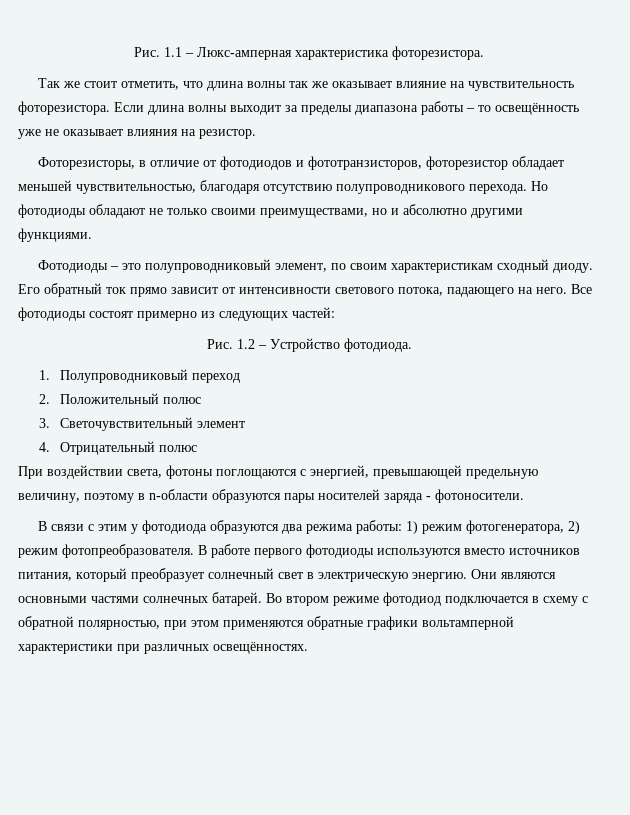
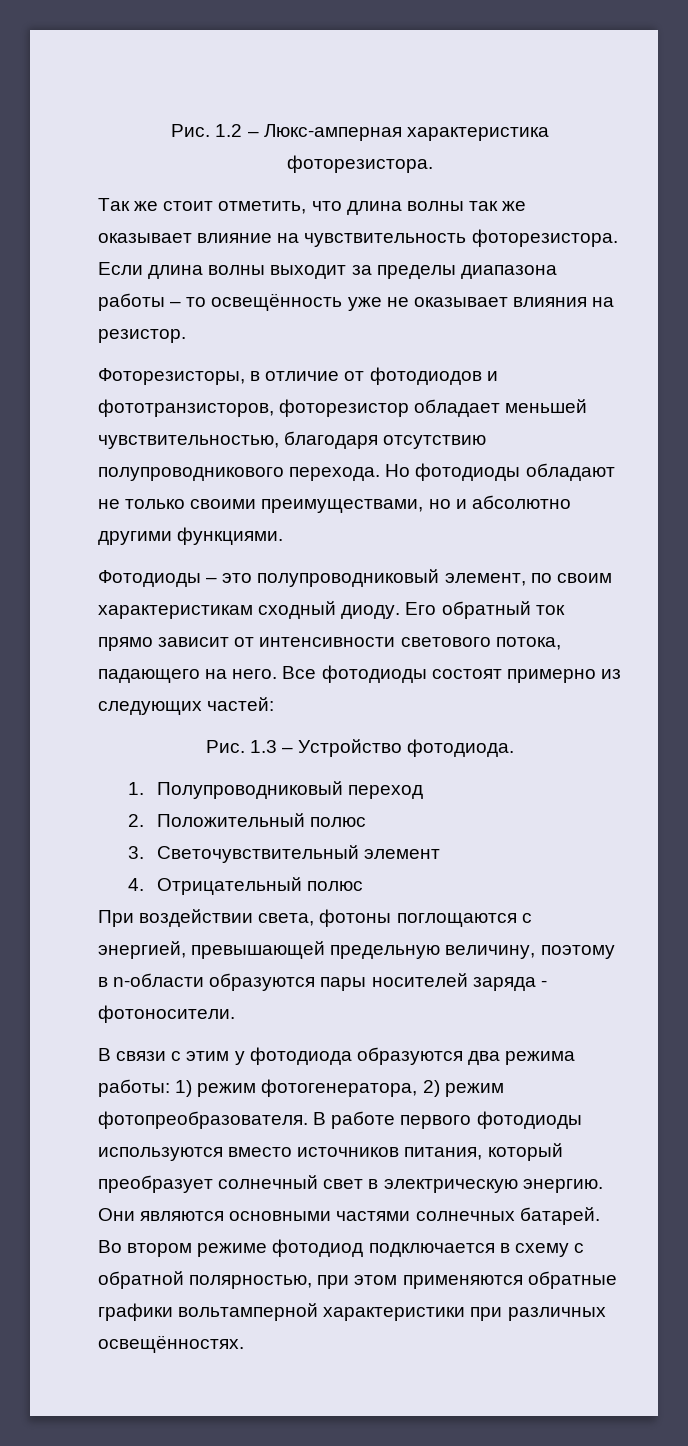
- Рис. 1.1 – Люкс-амперная характеристика фоторезистора.
+ Рис. 1.2 – Люкс-амперная характеристика фоторезистора.
- Рис. 1.2 – Устройство фотодиода.
+ Рис. 1.3 – Устройство фотодиода.

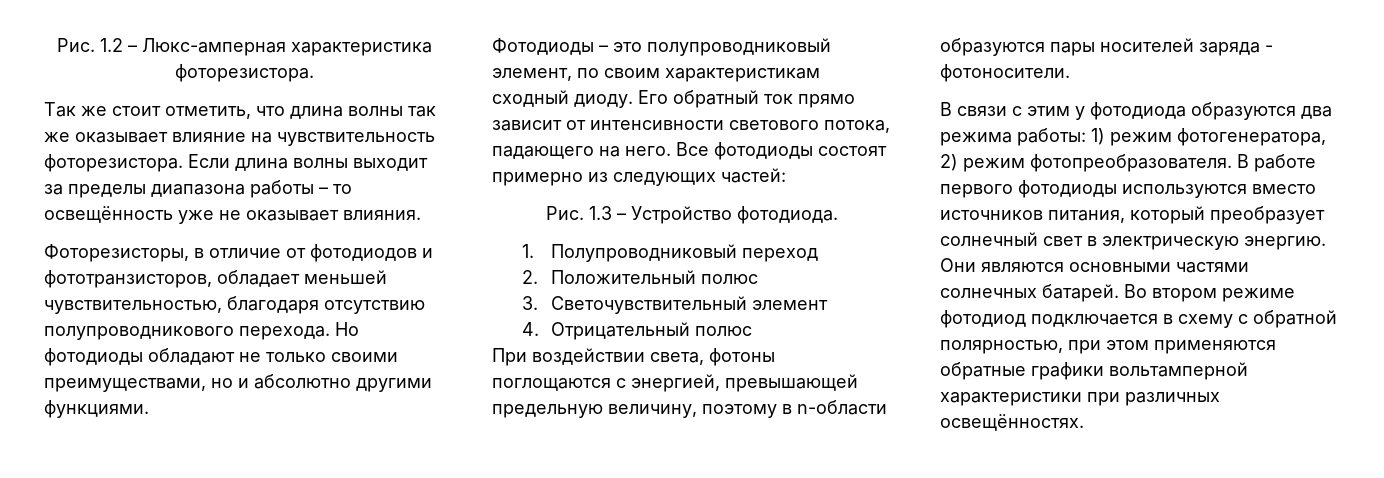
- Если длина волны выходит за пределы диапазона работы – то освещённость уже не оказывает влияния на резистор.
+ Если длина волны выходит за пределы диапазона работы – то освещённость уже не оказывает влияния.
- Фоторезисторы, в отличие от фотодиодов и фототранзисторов, фоторезистор обладает меньшей чувствительностью, благодаря отсутствию полупроводникового перехода.
+ Фоторезисторы, в отличие от фотодиодов и фототранзисторов, обладает меньшей чувствительностью, благодаря отсутствию полупроводникового перехода.

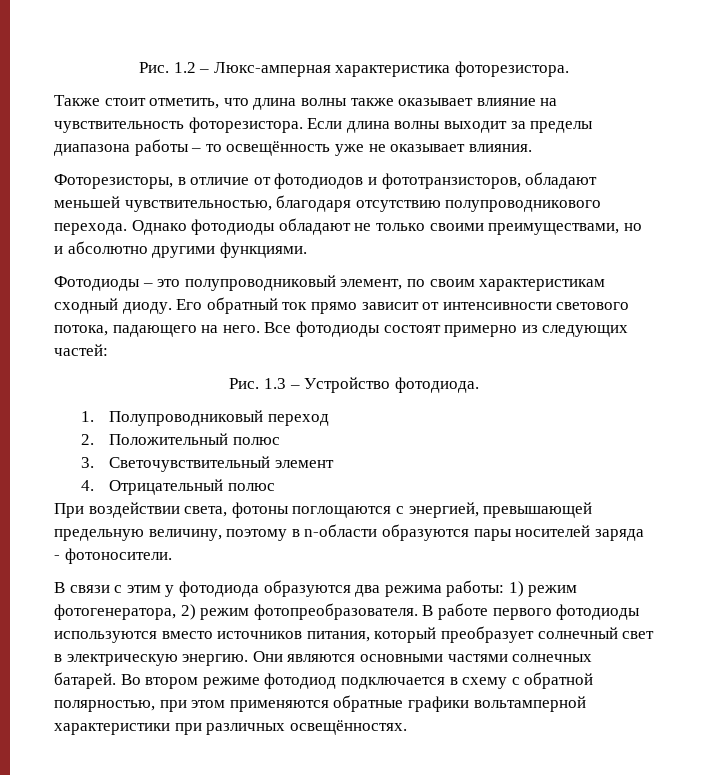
- Так же стоит отметить, что длина волны так же оказывает влияние на чувствительность фоторезистора.
+ Также стоит отметить, что длина волны также оказывает влияние на чувствительность фоторезистора.
- Фоторезисторы, в отличие от фотодиодов и фототранзисторов, обладает меньшей чувствительностью, благодаря отсутствию полупроводникового перехода.
+ Фоторезисторы, в отличие от фотодиодов и фототранзисторов, обладают меньшей чувствительностью, благодаря отсутствию полупроводникового перехода.
- Но фотодиоды обладают не только своими преимуществами, но и абсолютно другими функциями.
+ Однако фотодиоды обладают не только своими преимуществами, но и абсолютно другими функциями.

